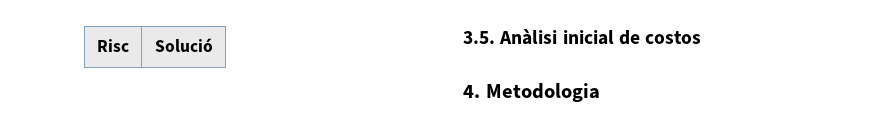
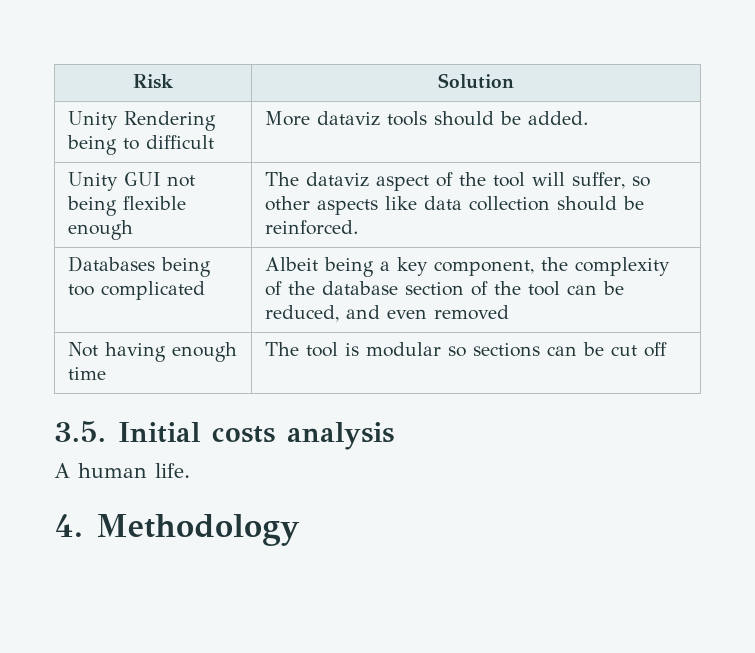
- Risc | Solució
- 3.5. Anàlisi inicial de costos
+ Risk | Solution
+ Unity Rendering being to difficult | More dataviz tools should be added.
+ Unity GUI not being flexible enough | The dataviz aspect of the tool will suffer, so other aspects like data collection should be reinforced.
+ Databases being too complicated | Albeit being a key component, the complexity of the database section of the tool can be reduced, and even removed
+ Not having enough time | The tool is modular so sections can be cut off
+ 3.5. Initial costs analysis
+ A human life.
- 4. Metodologia
+ 4. Methodology

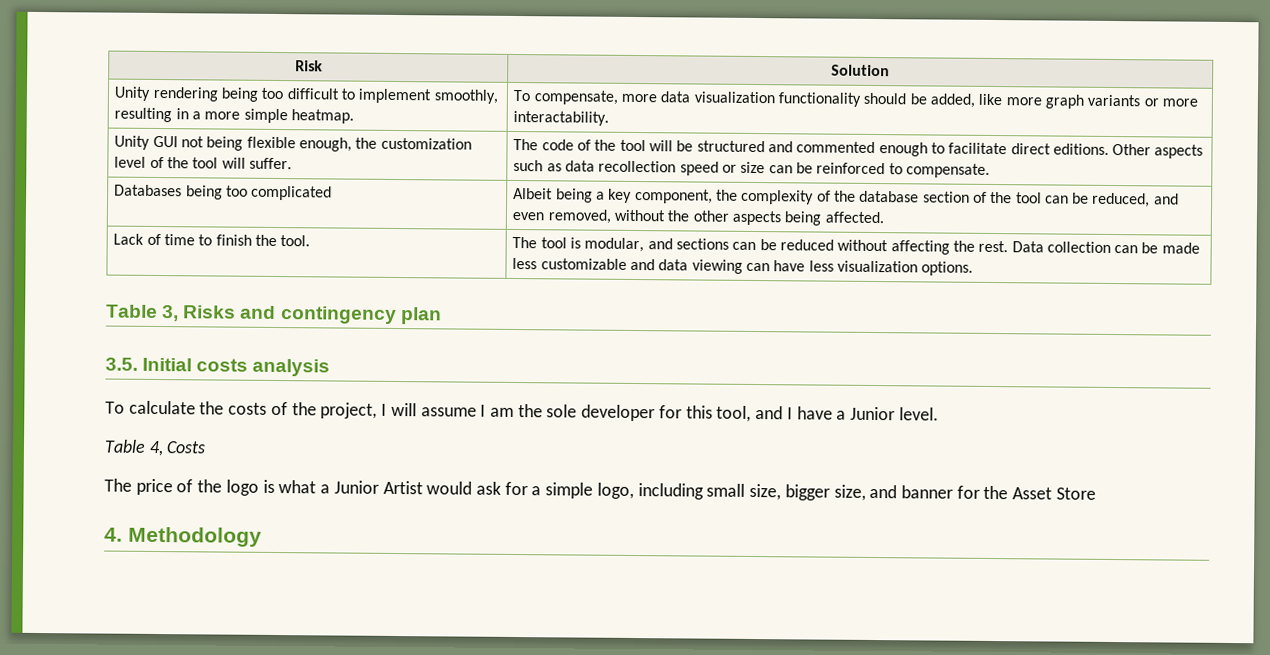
- Unity Rendering being to difficult | More dataviz tools should be added.
+ Unity rendering being too difficult to implement smoothly, resulting in a more simple heatmap. | To compensate, more data visualization functionality should be added, like more graph variants or more interactability.
- Unity GUI not being flexible enough | The dataviz aspect of the tool will suffer, so other aspects like data collection should be reinforced.
+ Unity GUI not being flexible enough, the customization level of the tool will suffer. | The code of the tool will be structured and commented enough to facilitate direct editions. Other aspects such as data recollection speed or size can be reinforced to compensate.
- Databases being too complicated | Albeit being a key component, the complexity of the database section of the tool can be reduced, and even removed
- Not having enough time | The tool is modular so sections can be cut off
+ Databases being too complicated | Albeit being a key component, the complexity of the database section of the tool can be reduced, and even removed, without the other aspects being affected.
+ Lack of time to finish the tool. | The tool is modular, and sections can be reduced without affecting the rest. Data collection can be made less customizable and data viewing can have less visualization options.
+ Table 3, Risks and contingency plan
  3.5. Initial costs analysis
- A human life.
+ To calculate the costs of the project, I will assume I am the sole developer for this tool, and I have a Junior level.
+ Table 4, Costs
+ The price of the logo is what a Junior Artist would ask for a simple logo, including small size, bigger size, and banner for the Asset Store

